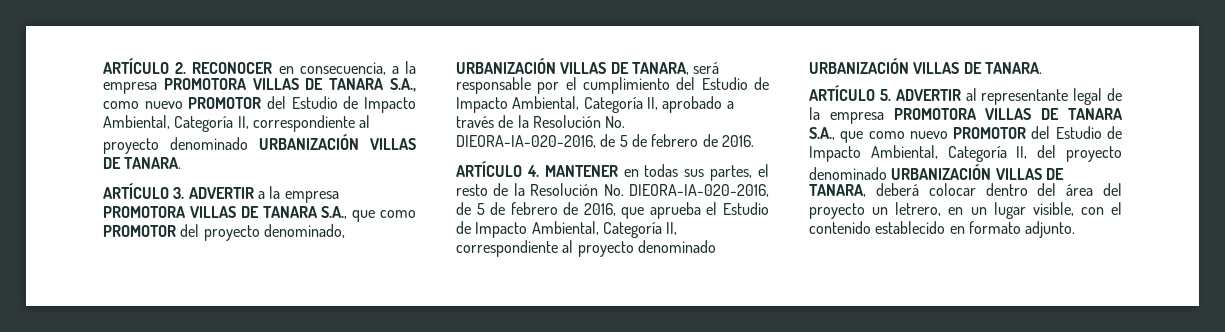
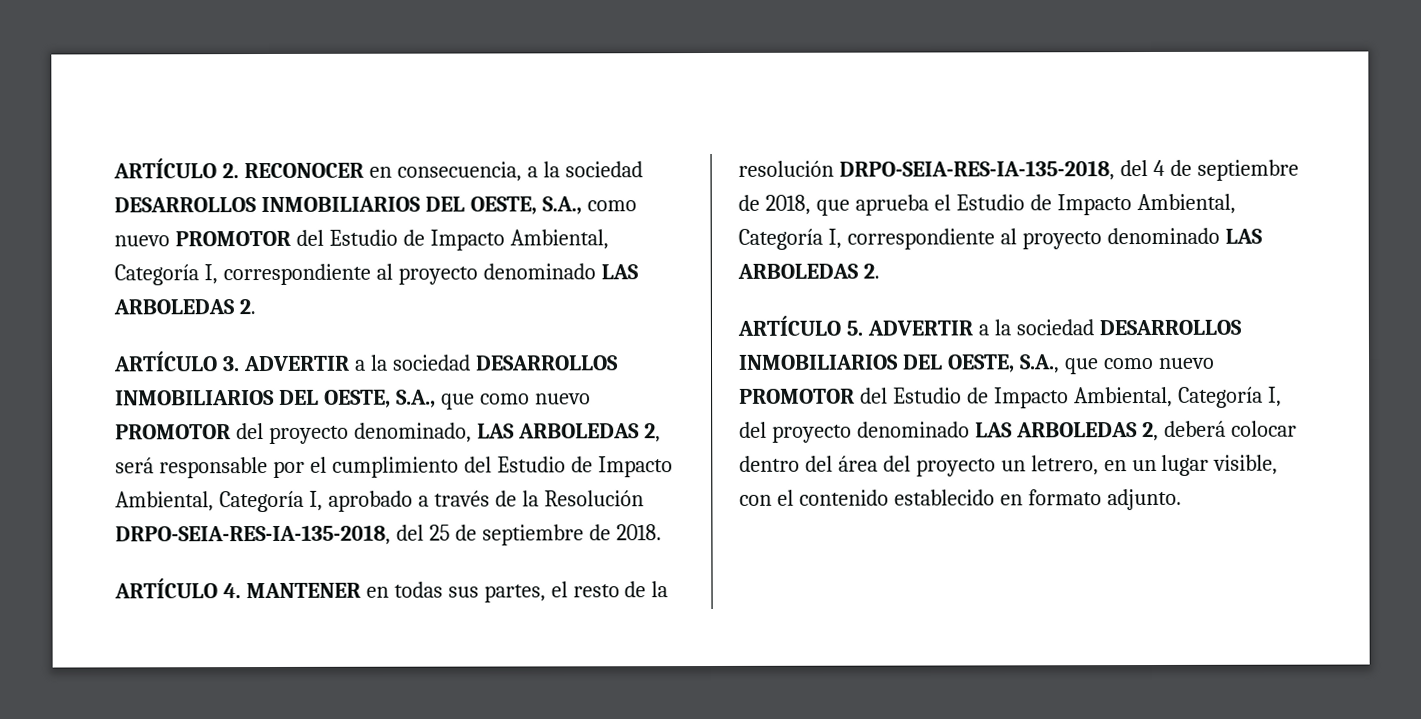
- ARTÍCULO 2. RECONOCER en consecuencia, a la empresa PROMOTORA VILLAS DE TANARA S.A., como nuevo PROMOTOR del Estudio de Impacto Ambiental, Categoría II, correspondiente al proyecto denominado URBANIZACIÓN VILLAS DE TANARA.
+ ARTÍCULO 2. RECONOCER en consecuencia, a la sociedad DESARROLLOS INMOBILIARIOS DEL OESTE, S.A., como nuevo PROMOTOR del Estudio de Impacto Ambiental, Categoría I, correspondiente al proyecto denominado LAS ARBOLEDAS 2.
- ARTÍCULO 3. ADVERTIR a la empresa PROMOTORA VILLAS DE TANARA S.A., que como PROMOTOR del proyecto denominado, URBANIZACIÓN VILLAS DE TANARA, será responsable por el cumplimiento del Estudio de Impacto Ambiental, Categoría II, aprobado a través de la Resolución No. DIEORA-IA-020-2016, de 5 de febrero de 2016.
+ ARTÍCULO 3. ADVERTIR a la sociedad DESARROLLOS INMOBILIARIOS DEL OESTE, S.A., que como nuevo PROMOTOR del proyecto denominado, LAS ARBOLEDAS 2, será responsable por el cumplimiento del Estudio de Impacto Ambiental, Categoría I, aprobado a través de la Resolución DRPO-SEIA-RES-IA-135-2018, del 25 de septiembre de 2018.
- ARTÍCULO 4. MANTENER en todas sus partes, el resto de la Resolución No. DIEORA-IA-020-2016, de 5 de febrero de 2016, que aprueba el Estudio de Impacto Ambiental, Categoría II, correspondiente al proyecto denominado URBANIZACIÓN VILLAS DE TANARA.
+ ARTÍCULO 4. MANTENER en todas sus partes, el resto de la resolución DRPO-SEIA-RES-IA-135-2018, del 4 de septiembre de 2018, que aprueba el Estudio de Impacto Ambiental, Categoría I, correspondiente al proyecto denominado LAS ARBOLEDAS 2.
- ARTÍCULO 5. ADVERTIR al representante legal de la empresa PROMOTORA VILLAS DE TANARA S.A., que como nuevo PROMOTOR del Estudio de Impacto Ambiental, Categoría II, del proyecto denominado URBANIZACIÓN VILLAS DE TANARA, deberá colocar dentro del área del proyecto un letrero, en un lugar visible, con el contenido establecido en formato adjunto.
+ ARTÍCULO 5. ADVERTIR a la sociedad DESARROLLOS INMOBILIARIOS DEL OESTE, S.A., que como nuevo PROMOTOR del Estudio de Impacto Ambiental, Categoría I, del proyecto denominado LAS ARBOLEDAS 2, deberá colocar dentro del área del proyecto un letrero, en un lugar visible, con el contenido establecido en formato adjunto.

